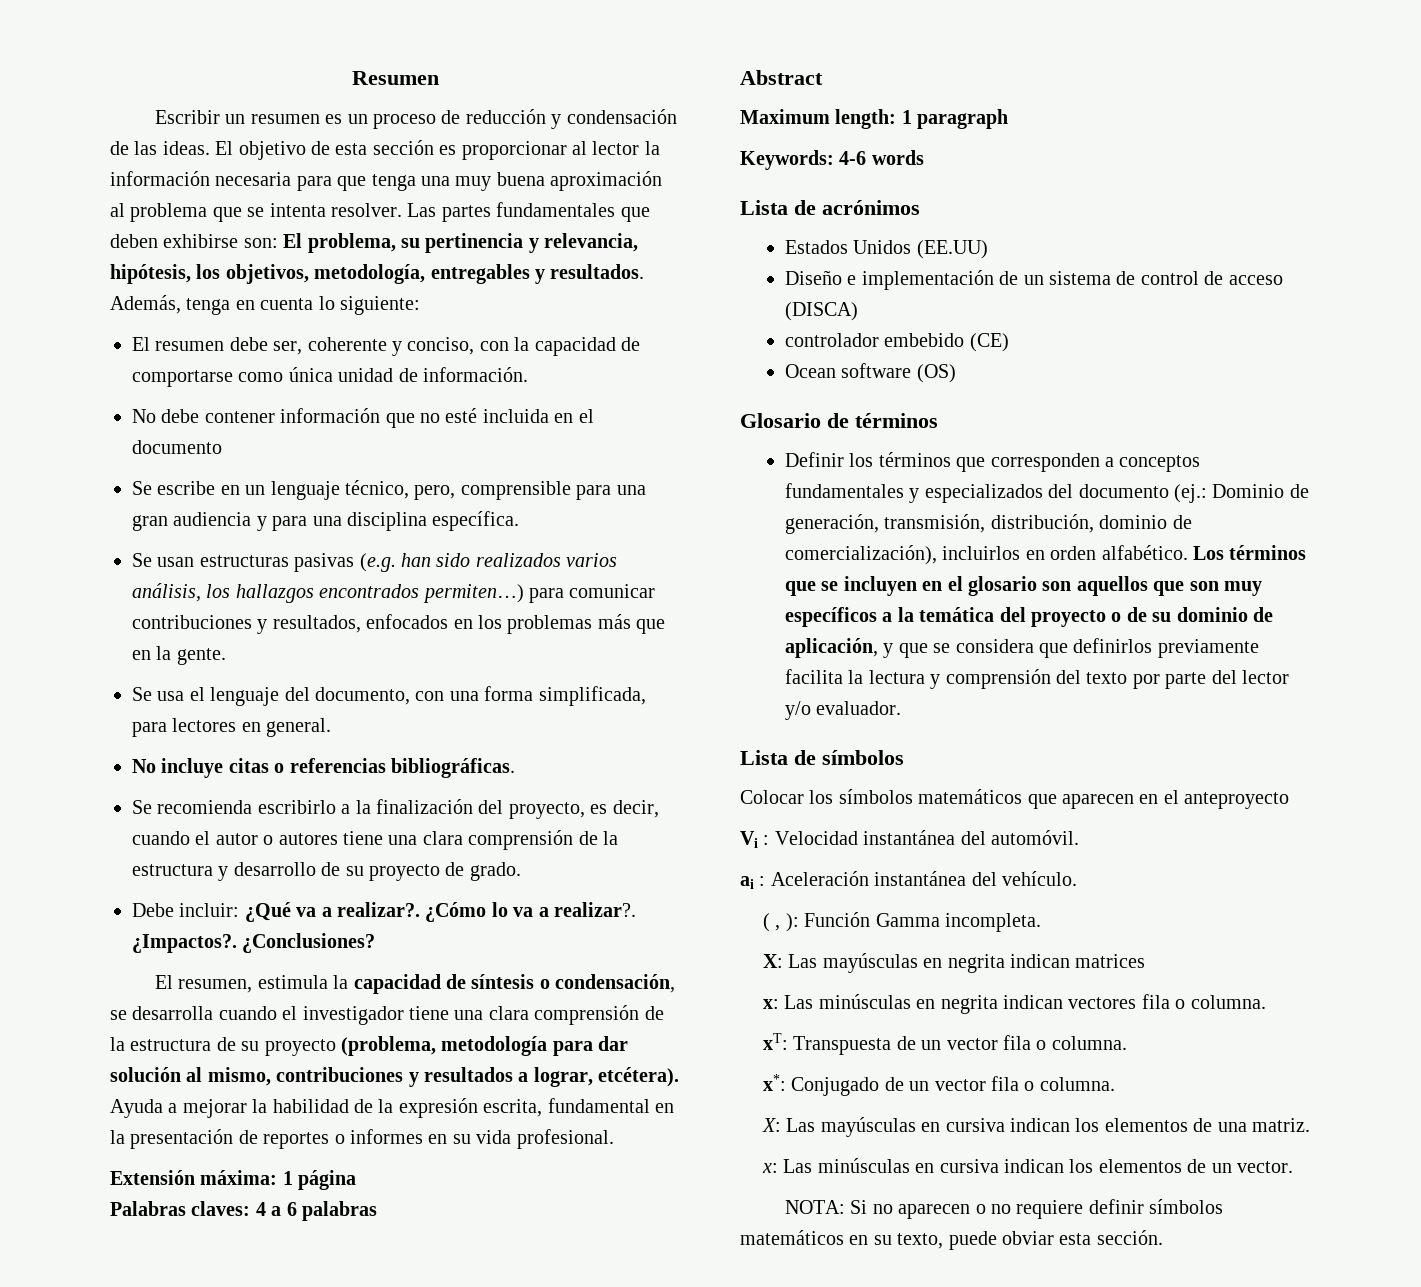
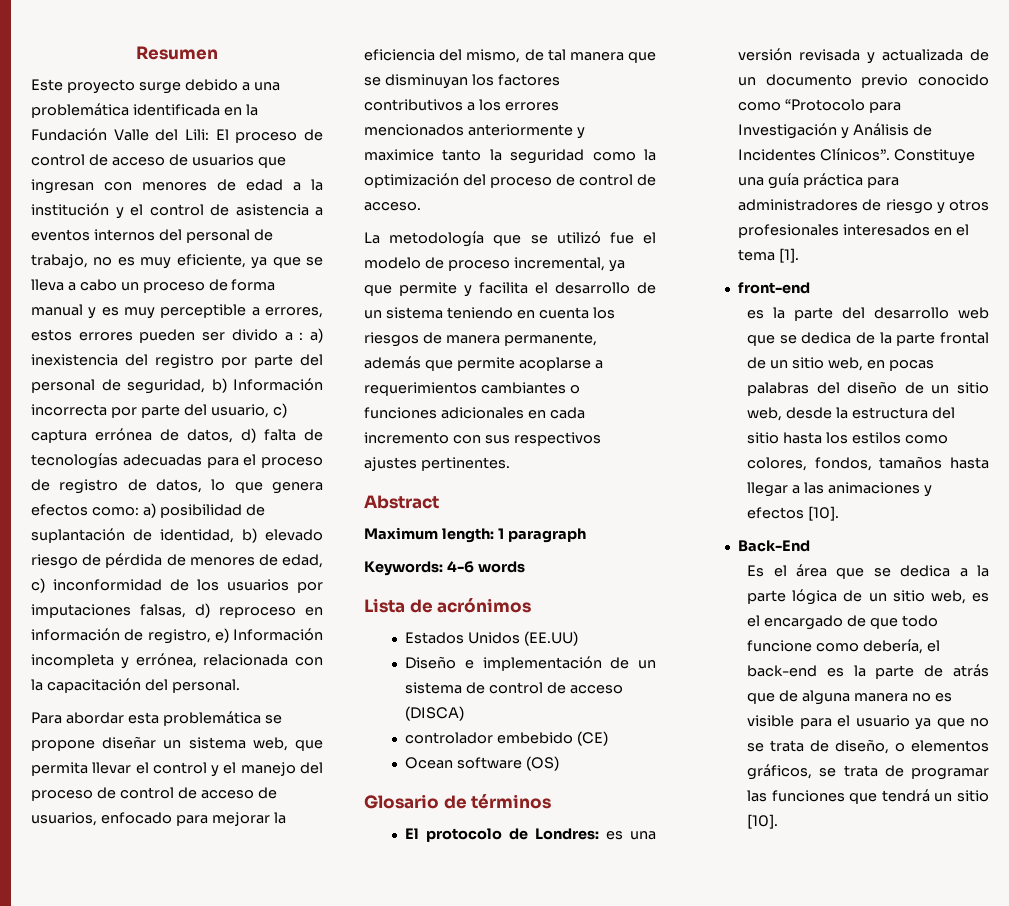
- Escribir un resumen es un proceso de reducción y condensación de las ideas. El objetivo de esta sección es proporcionar al lector la información necesaria para que tenga una muy buena aproximación al problema que se intenta resolver. Las partes fundamentales que deben exhibirse son: El problema, su pertinencia y relevancia, hipótesis, los objetivos, metodología, entregables y resultados. Además, tenga en cuenta lo siguiente:
- El resumen debe ser, coherente y conciso, con la capacidad de comportarse como única unidad de información.
- No debe contener información que no esté incluida en el documento
- Se escribe en un lenguaje técnico, pero, comprensible para una gran audiencia y para una disciplina específica.
- Se usan estructuras pasivas (e.g. han sido realizados varios análisis, los hallazgos encontrados permiten…) para comunicar contribuciones y resultados, enfocados en los problemas más que en la gente.
- Se usa el lenguaje del documento, con una forma simplificada, para lectores en general.
- No incluye citas o referencias bibliográficas.
- Se recomienda escribirlo a la finalización del proyecto, es decir, cuando el autor o autores tiene una clara comprensión de la estructura y desarrollo de su proyecto de grado.
- Debe incluir: ¿Qué va a realizar?. ¿Cómo lo va a realizar?. ¿Impactos?. ¿Conclusiones?
- El resumen, estimula la capacidad de síntesis o condensación, se desarrolla cuando el investigador tiene una clara comprensión de la estructura de su proyecto (problema, metodología para dar solución al mismo, contribuciones y resultados a lograr, etcétera). Ayuda a mejorar la habilidad de la expresión escrita, fundamental en la presentación de reportes o informes en su vida profesional.
- Extensión máxima: 1 página
- Palabras claves: 4 a 6 palabras
+ Este proyecto surge debido a una problemática identificada en la Fundación Valle del Lili: El proceso de control de acceso de usuarios que ingresan con menores de edad a la institución y el control de asistencia a eventos internos del personal de trabajo, no es muy eficiente, ya que se lleva a cabo un proceso de forma manual y es muy perceptible a errores, estos errores pueden ser divido a : a) inexistencia del registro por parte del personal de seguridad, b) Información incorrecta por parte del usuario, c) captura errónea de datos, d) falta de tecnologías adecuadas para el proceso de registro de datos, lo que genera efectos como: a) posibilidad de suplantación de identidad, b) elevado riesgo de pérdida de menores de edad, c) inconformidad de los usuarios por imputaciones falsas, d) reproceso en información de registro, e) Información incompleta y errónea, relacionada con la capacitación del personal.
+ Para abordar esta problemática se propone diseñar un sistema web, que permita llevar el control y el manejo del proceso de control de acceso de usuarios, enfocado para mejorar la eficiencia del mismo, de tal manera que se disminuyan los factores contributivos a los errores mencionados anteriormente y maximice tanto la seguridad como la optimización del proceso de control de acceso.
+ La metodología que se utilizó fue el modelo de proceso incremental, ya que permite y facilita el desarrollo de un sistema teniendo en cuenta los riesgos de manera permanente, además que permite acoplarse a requerimientos cambiantes o funciones adicionales en cada incremento con sus respectivos ajustes pertinentes.
- Definir los términos que corresponden a conceptos fundamentales y especializados del documento (ej.: Dominio de generación, transmisión, distribución, dominio de comercialización), incluirlos en orden alfabético. Los términos que se incluyen en el glosario son aquellos que son muy específicos a la temática del proyecto o de su dominio de aplicación, y que se considera que definirlos previamente facilita la lectura y comprensión del texto por parte del lector y/o evaluador.
- Lista de símbolos
- Colocar los símbolos matemáticos que aparecen en el anteproyecto
- Vi : Velocidad instantánea del automóvil.
- ai : Aceleración instantánea del vehículo.
- ( , ): Función Gamma incompleta.
- X: Las mayúsculas en negrita indican matrices
- x: Las minúsculas en negrita indican vectores fila o columna.
- xT: Transpuesta de un vector fila o columna.
- x*: Conjugado de un vector fila o columna.
- X: Las mayúsculas en cursiva indican los elementos de una matriz.
- x: Las minúsculas en cursiva indican los elementos de un vector.
- NOTA: Si no aparecen o no requiere definir símbolos matemáticos en su texto, puede obviar esta sección.
+ El protocolo de Londres: es una versión revisada y actualizada de un documento previo conocido como “Protocolo para Investigación y Análisis de Incidentes Clínicos”. Constituye una guía práctica para administradores de riesgo y otros profesionales interesados en el tema [1].
+ front-end
+ es la parte del desarrollo web que se dedica de la parte frontal de un sitio web, en pocas palabras del diseño de un sitio web, desde la estructura del sitio hasta los estilos como colores, fondos, tamaños hasta llegar a las animaciones y efectos [10].
+ Back-End
+ Es el área que se dedica a la parte lógica de un sitio web, es el encargado de que todo funcione como debería, el back-end es la parte de atrás que de alguna manera no es visible para el usuario ya que no se trata de diseño, o elementos gráficos, se trata de programar las funciones que tendrá un sitio [10].

